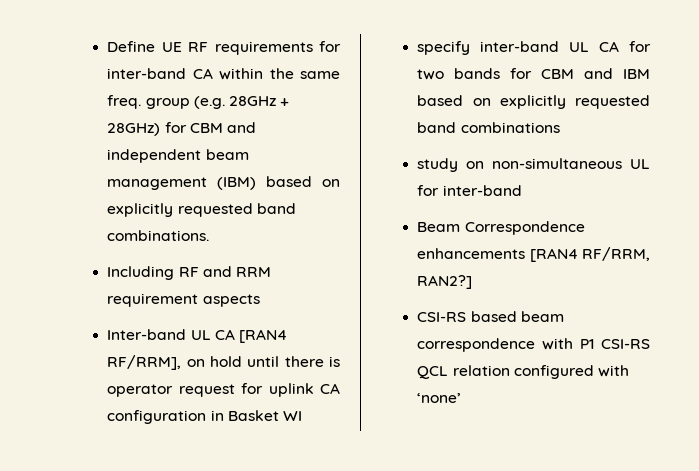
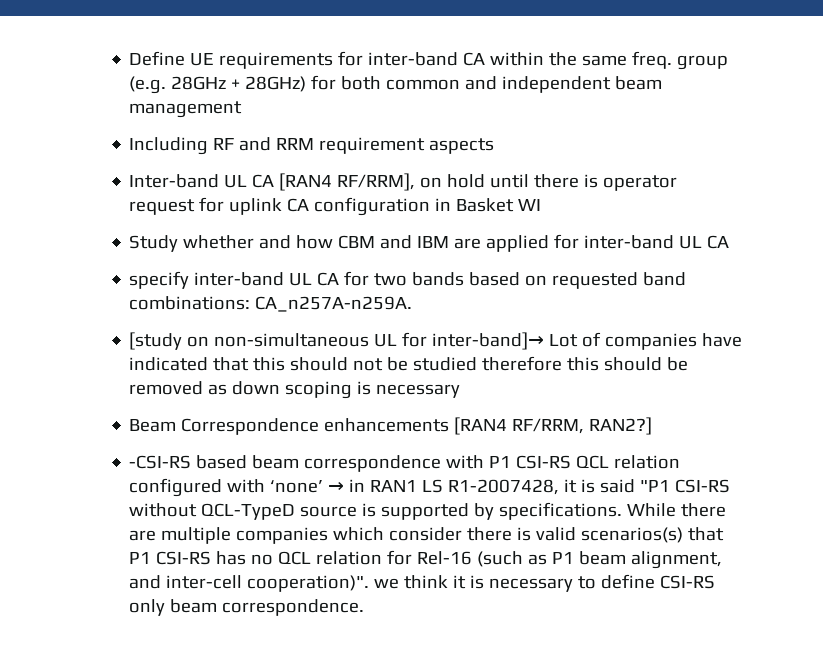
- Define UE RF requirements for inter-band CA within the same freq. group (e.g. 28GHz + 28GHz) for CBM and independent beam management (IBM) based on explicitly requested band combinations.
+ Define UE requirements for inter-band CA within the same freq. group (e.g. 28GHz + 28GHz) for both common and independent beam management
+ Study whether and how CBM and IBM are applied for inter-band UL CA
- specify inter-band UL CA for two bands for CBM and IBM based on explicitly requested band combinations
- study on non-simultaneous UL for inter-band
+ specify inter-band UL CA for two bands based on requested band combinations: CA_n257A-n259A.
+ [study on non-simultaneous UL for inter-band]→ Lot of companies have indicated that this should not be studied therefore this should be removed as down scoping is necessary
- CSI-RS based beam correspondence with P1 CSI-RS QCL relation configured with ‘none’
+ -CSI-RS based beam correspondence with P1 CSI-RS QCL relation configured with ‘none’ → in RAN1 LS R1-2007428, it is said "P1 CSI-RS without QCL-TypeD source is supported by specifications. While there are multiple companies which consider there is valid scenarios(s) that P1 CSI-RS has no QCL relation for Rel-16 (such as P1 beam alignment, and inter-cell cooperation)". we think it is necessary to define CSI-RS only beam correspondence.

